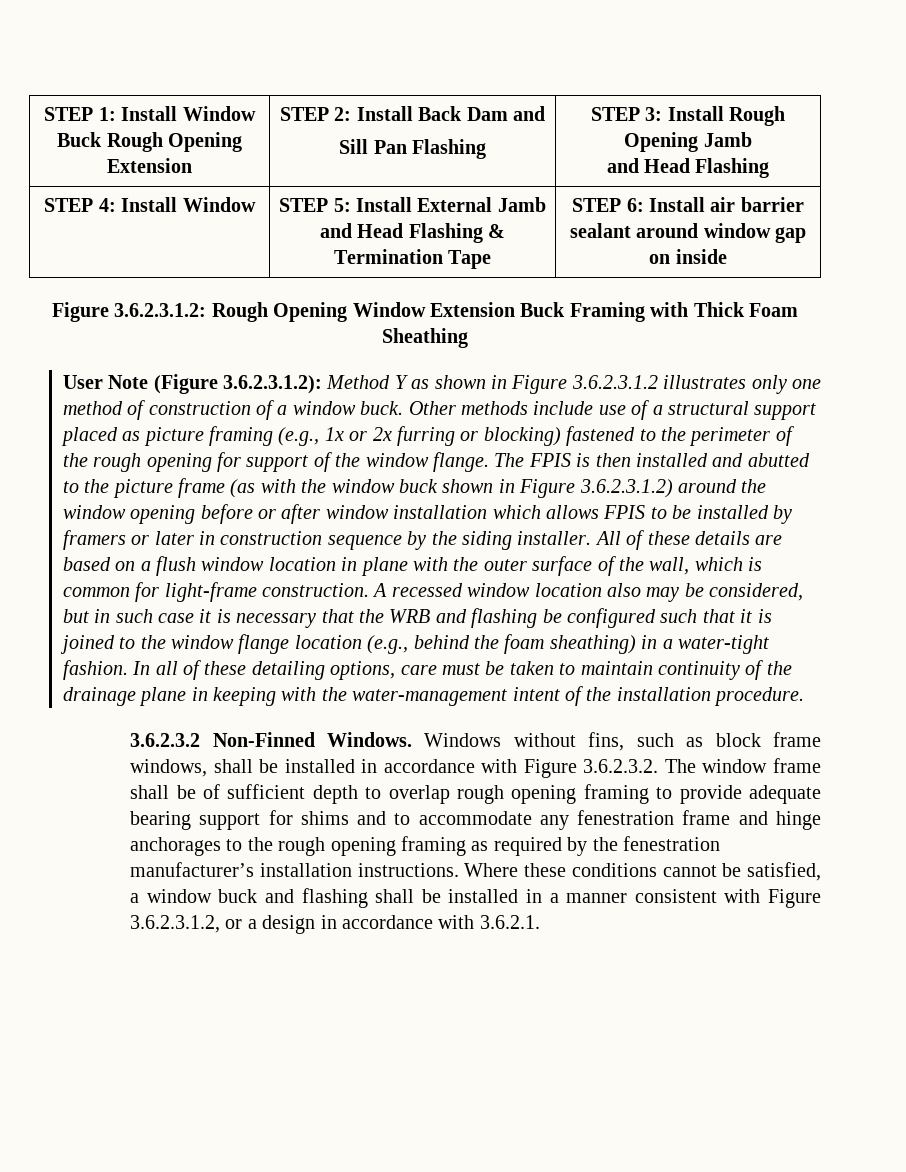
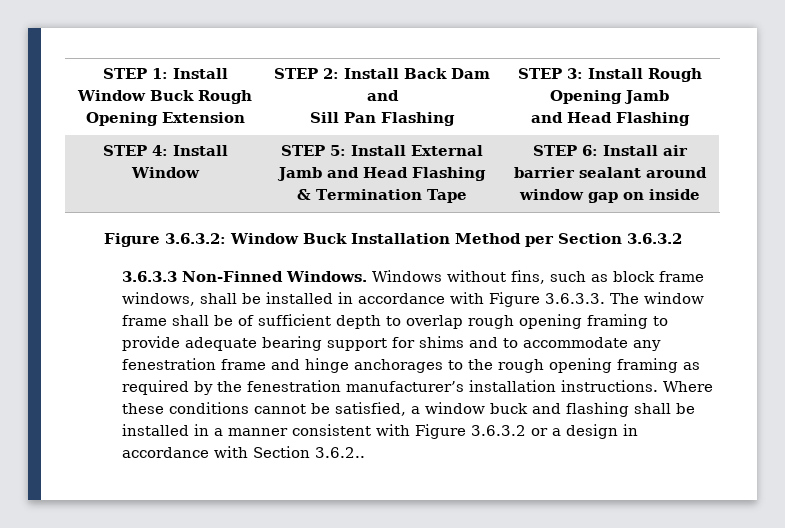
- Figure 3.6.2.3.1.2: Rough Opening Window Extension Buck Framing with Thick Foam Sheathing
- User Note (Figure 3.6.2.3.1.2): Method Y as shown in Figure 3.6.2.3.1.2 illustrates only one method of construction of a window buck. Other methods include use of a structural support placed as picture framing (e.g., 1x or 2x furring or blocking) fastened to the perimeter of the rough opening for support of the window flange. The FPIS is then installed and abutted to the picture frame (as with the window buck shown in Figure 3.6.2.3.1.2) around the window opening before or after window installation which allows FPIS to be installed by framers or later in construction sequence by the siding installer. All of these details are based on a flush window location in plane with the outer surface of the wall, which is common for light-frame construction. A recessed window location also may be considered, but in such case it is necessary that the WRB and flashing be configured such that it is joined to the window flange location (e.g., behind the foam sheathing) in a water-tight fashion. In all of these detailing options, care must be taken to maintain continuity of the drainage plane in keeping with the water-management intent of the installation procedure.
- 3.6.2.3.2 Non-Finned Windows.
+ Figure 3.6.3.2: Window Buck Installation Method per Section 3.6.3.2
+ 3.6.3.3 Non-Finned Windows.
- Windows without fins, such as block frame windows, shall be installed in accordance with Figure 3.6.2.3.2. The window frame shall be of sufficient depth to overlap rough opening framing to provide adequate bearing support for shims and to accommodate any fenestration frame and hinge anchorages to the rough opening framing as required by the fenestration manufacturer’s installation instructions.
+ Windows without fins, such as block frame windows, shall be installed in accordance with Figure 3.6.3.3. The window frame shall be of sufficient depth to overlap rough opening framing to provide adequate bearing support for shims and to accommodate any fenestration frame and hinge anchorages to the rough opening framing as required by the fenestration manufacturer’s installation instructions.
- Where these conditions cannot be satisfied, a window buck and flashing shall be installed in a manner consistent with Figure 3.6.2.3.1.2, or a design in accordance with 3.6.2.1.
+ Where these conditions cannot be satisfied, a window buck and flashing shall be installed in a manner consistent with Figure 3.6.3.2 or a design in accordance with Section 3.6.2..

